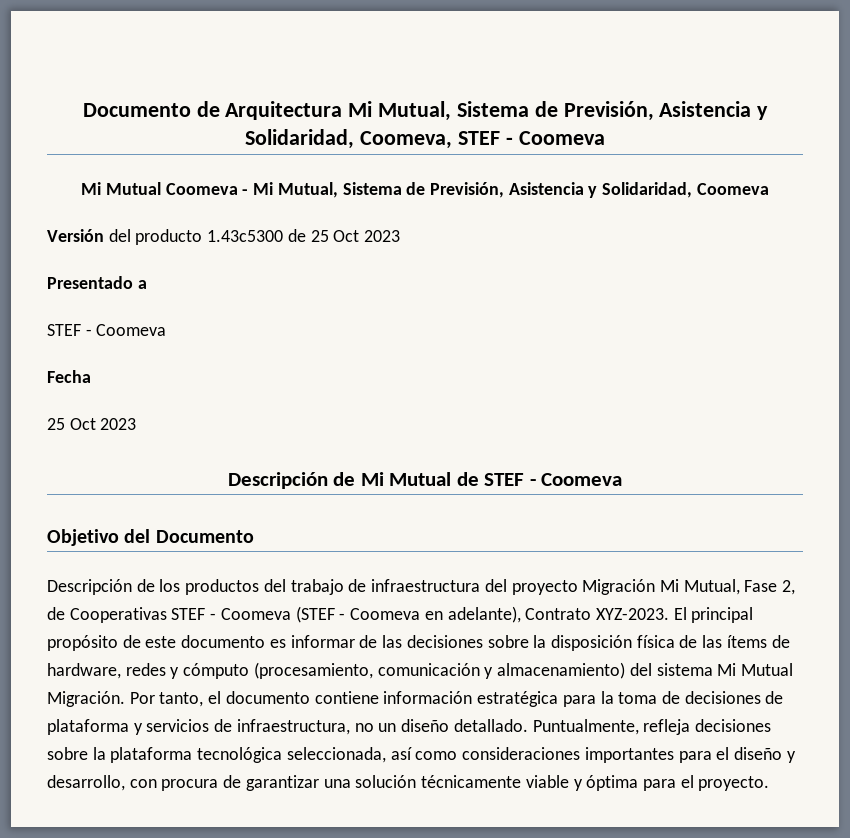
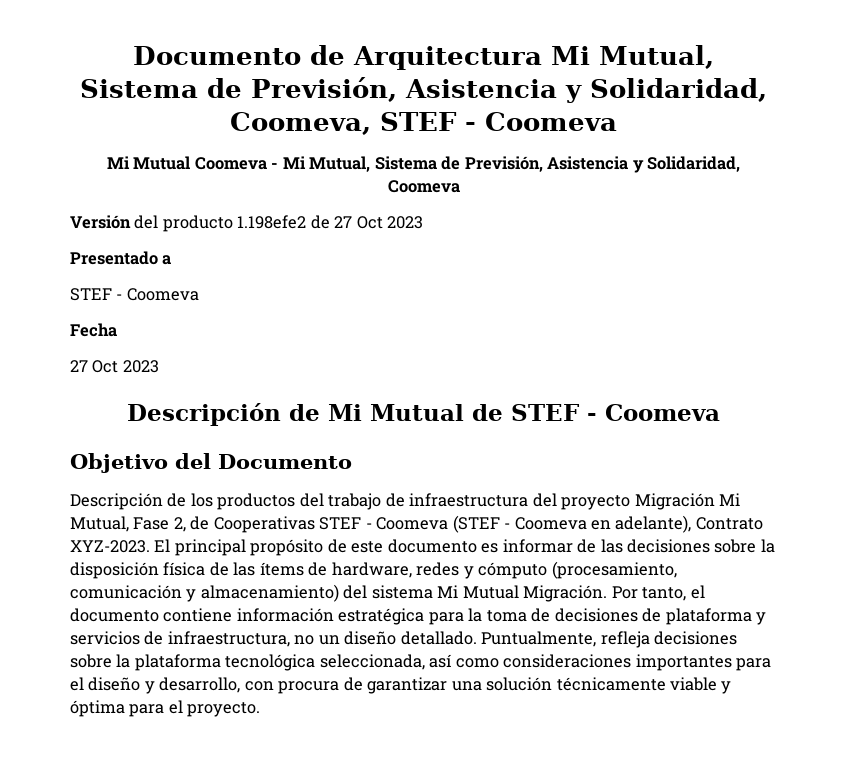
- Versión del producto 1.43c5300 de 25 Oct 2023
+ Versión del producto 1.198efe2 de 27 Oct 2023
  Fecha
- 25 Oct 2023
+ 27 Oct 2023

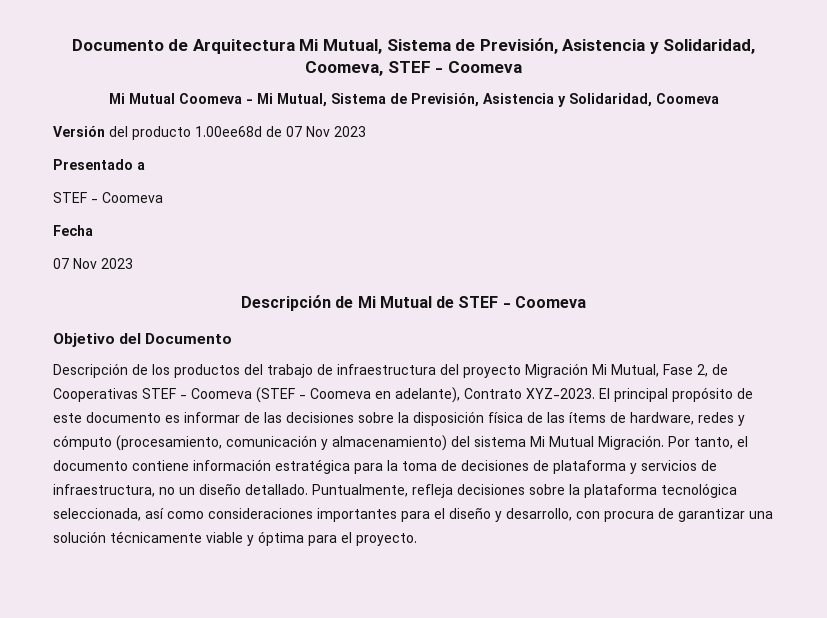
- Versión del producto 1.198efe2 de 27 Oct 2023
+ Versión del producto 1.00ee68d de 07 Nov 2023
  Fecha
- 27 Oct 2023
+ 07 Nov 2023

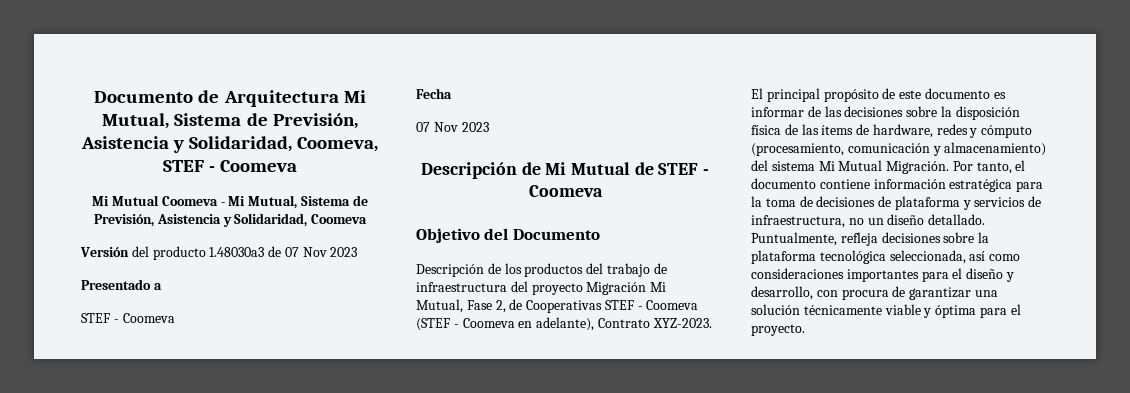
- Versión del producto 1.00ee68d de 07 Nov 2023
+ Versión del producto 1.48030a3 de 07 Nov 2023

